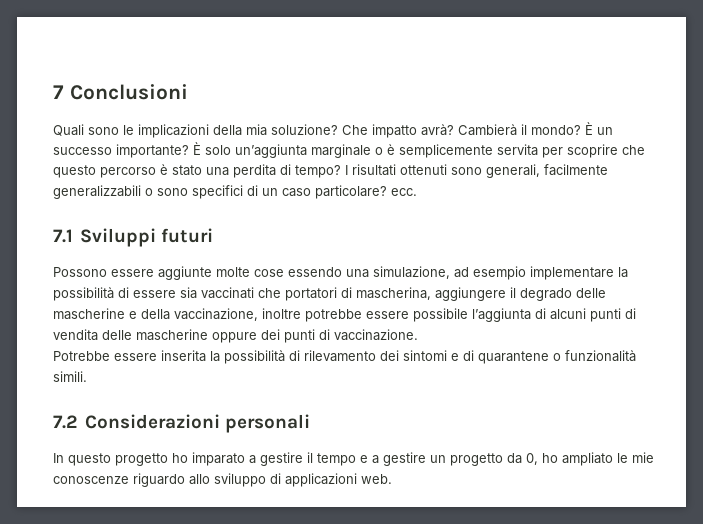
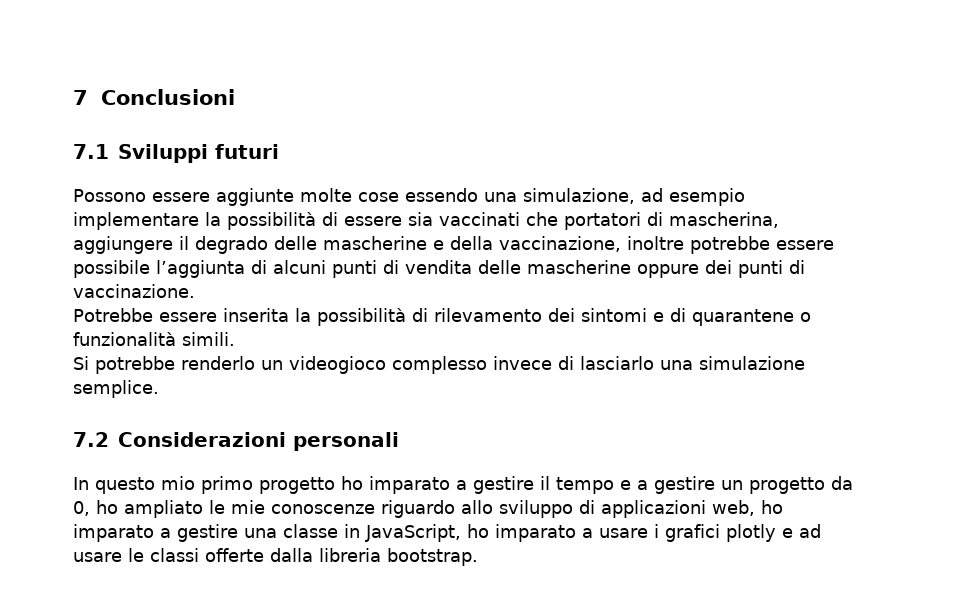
- Quali sono le implicazioni della mia soluzione? Che impatto avrà? Cambierà il mondo? È un successo importante? È solo un’aggiunta marginale o è semplicemente servita per scoprire che questo percorso è stato una perdita di tempo? I risultati ottenuti sono generali, facilmente generalizzabili o sono specifici di un caso particolare? ecc.
+ Si potrebbe renderlo un videogioco complesso invece di lasciarlo una simulazione semplice.
- In questo progetto ho imparato a gestire il tempo e a gestire un progetto da 0, ho ampliato le mie conoscenze riguardo allo sviluppo di applicazioni web.
+ In questo mio primo progetto ho imparato a gestire il tempo e a gestire un progetto da 0, ho ampliato le mie conoscenze riguardo allo sviluppo di applicazioni web, ho imparato a gestire una classe in JavaScript, ho imparato a usare i grafici plotly e ad usare le classi offerte dalla libreria bootstrap.

